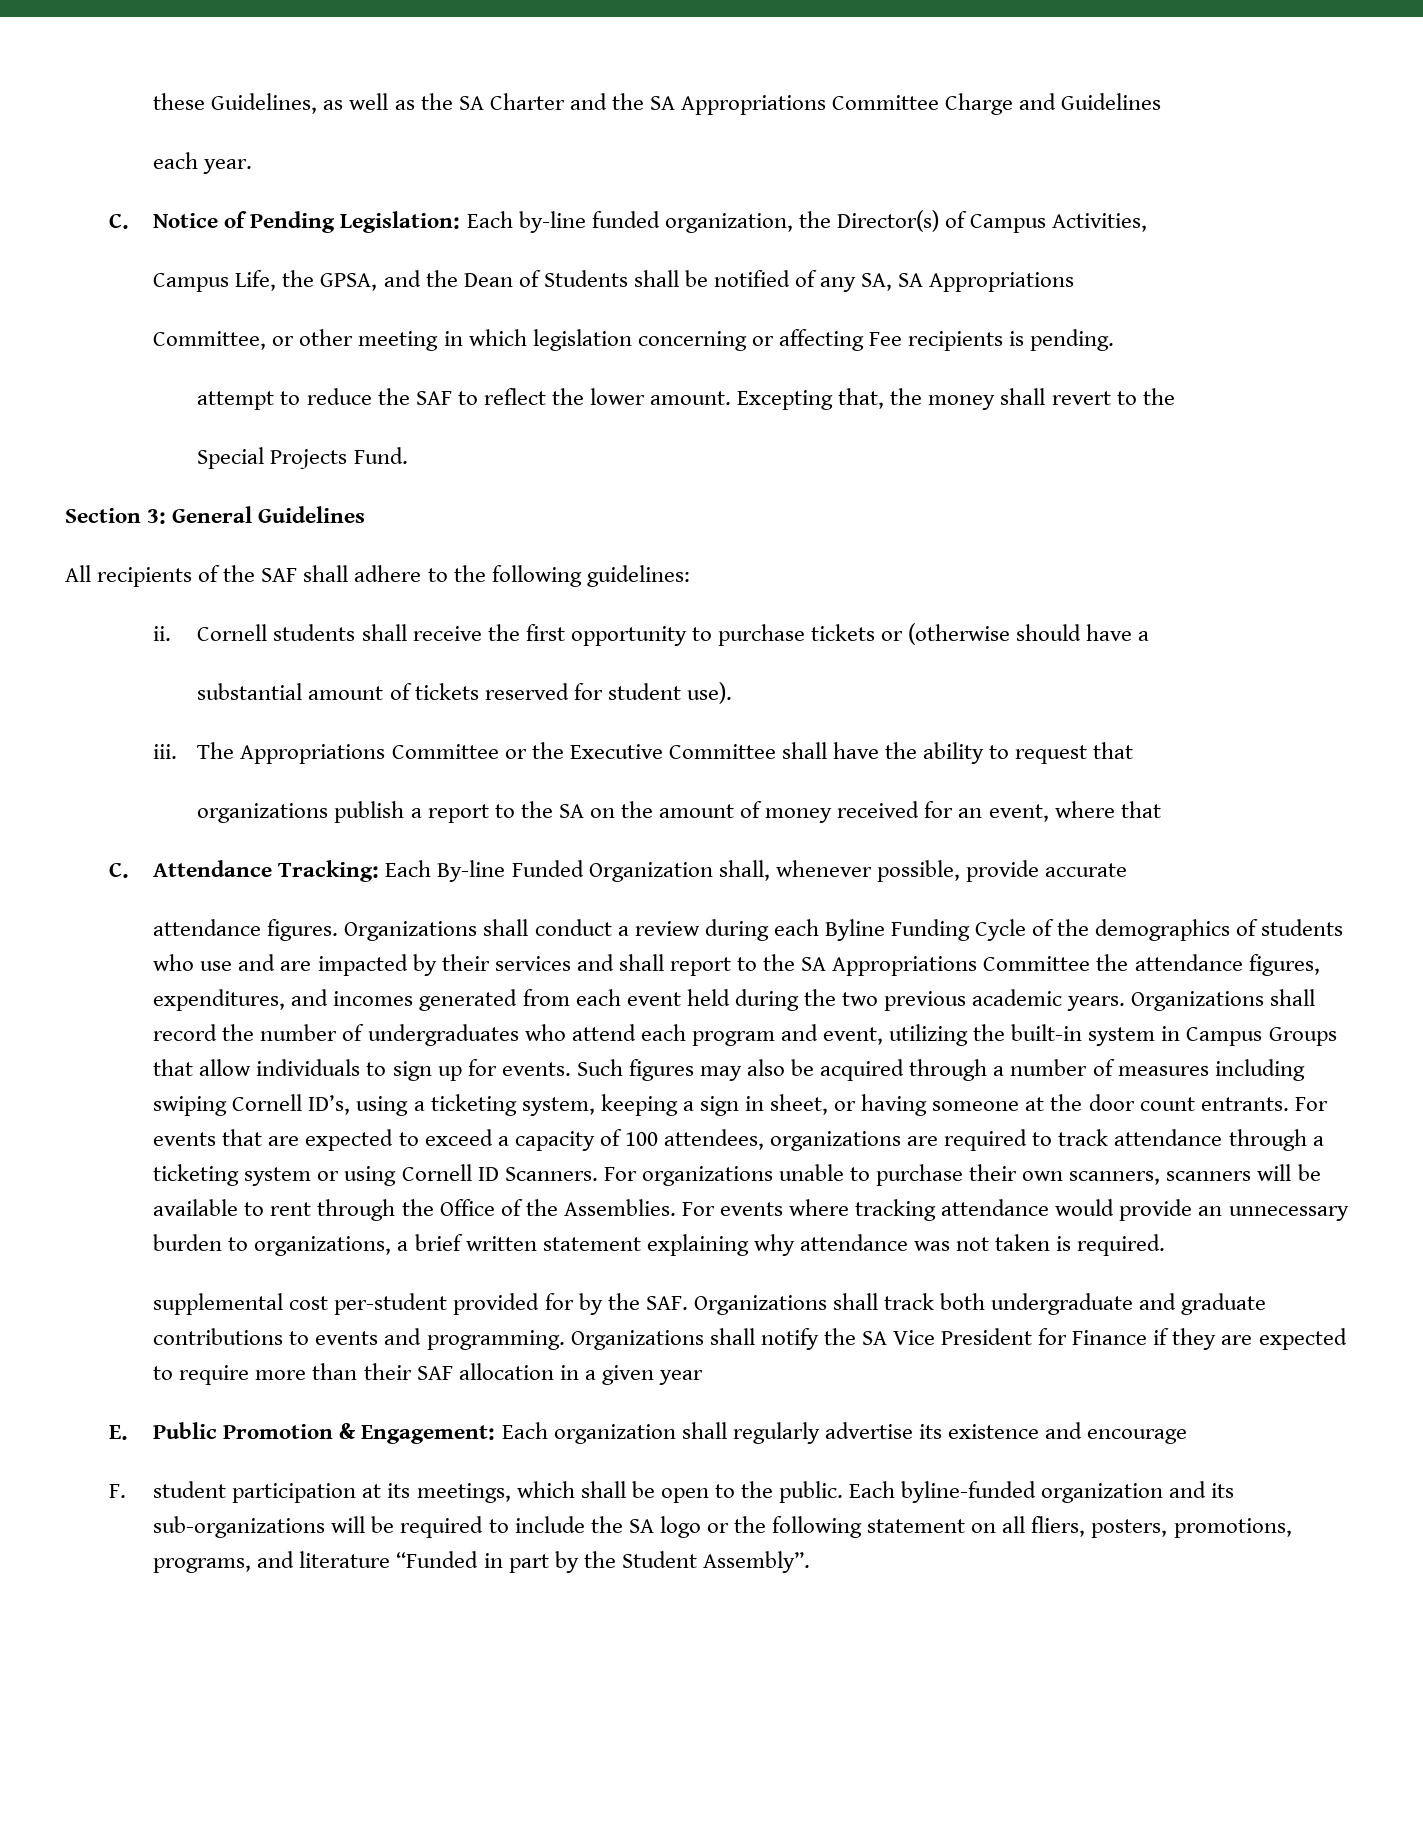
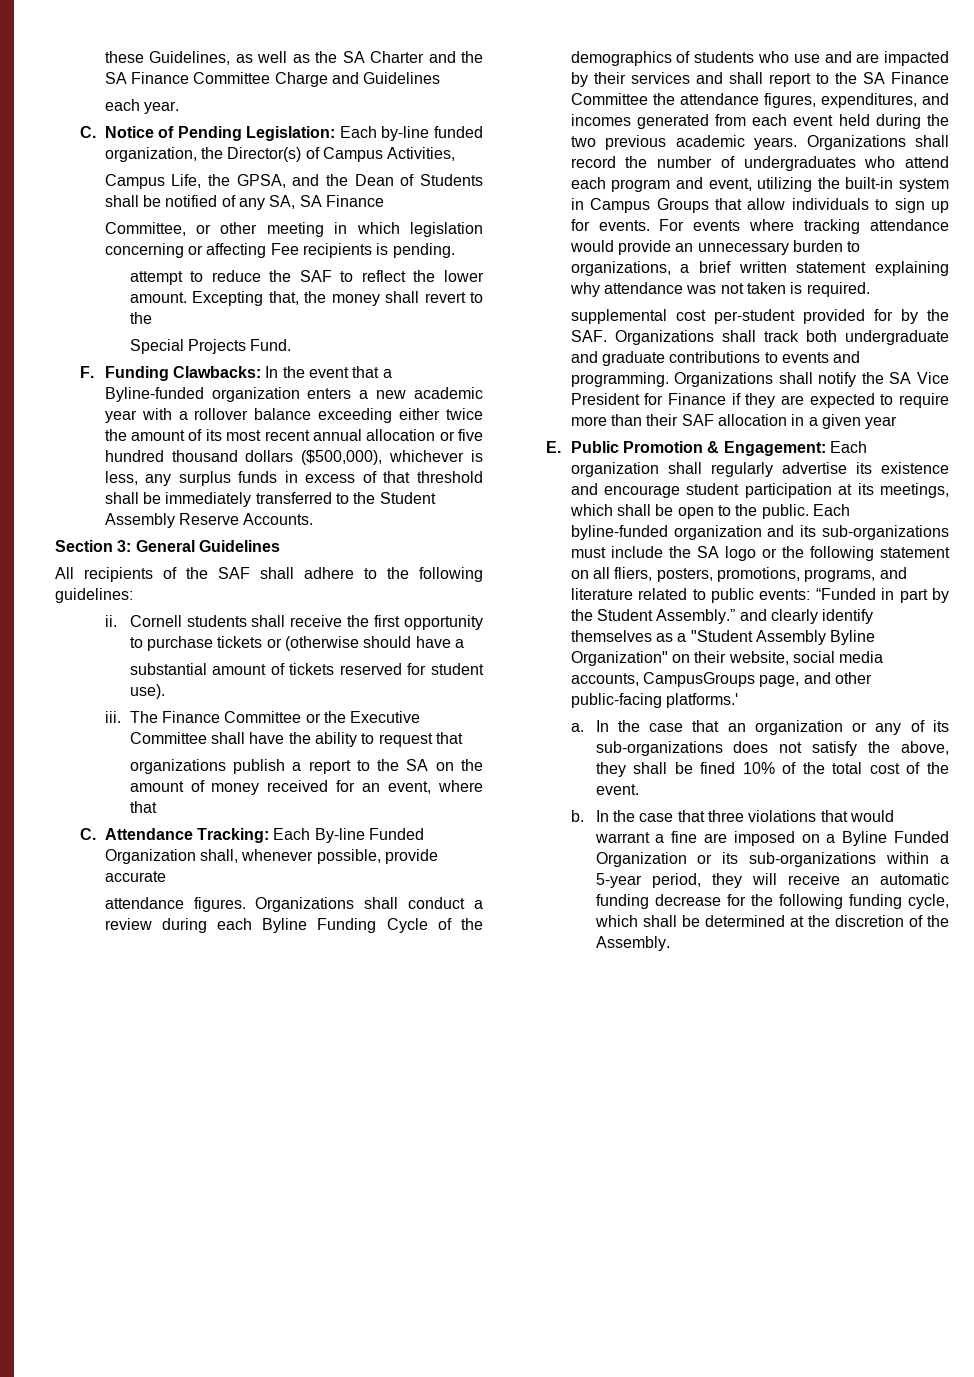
- these Guidelines, as well as the SA Charter and the SA Appropriations Committee Charge and Guidelines
+ these Guidelines, as well as the SA Charter and the SA Finance Committee Charge and Guidelines
- Campus Life, the GPSA, and the Dean of Students shall be notified of any SA, SA Appropriations
+ Campus Life, the GPSA, and the Dean of Students shall be notified of any SA, SA Finance
+ F. Funding Clawbacks: In the event that a Byline-funded organization enters a new academic year with a rollover balance exceeding either twice the amount of its most recent annual allocation or five hundred thousand dollars ($500,000), whichever is less, any surplus funds in excess of that threshold shall be immediately transferred to the Student Assembly Reserve Accounts.
- The Appropriations Committee or the Executive Committee shall have the ability to request that
+ The Finance Committee or the Executive Committee shall have the ability to request that
- Organizations shall conduct a review during each Byline Funding Cycle of the demographics of students who use and are impacted by their services and shall report to the SA Appropriations Committee the attendance figures, expenditures, and incomes generated from each event held during the two previous academic years.
+ Organizations shall conduct a review during each Byline Funding Cycle of the demographics of students who use and are impacted by their services and shall report to the SA Finance Committee the attendance figures, expenditures, and incomes generated from each event held during the two previous academic years.
- Such figures may also be acquired through a number of measures including swiping Cornell ID’s, using a ticketing system, keeping a sign in sheet, or having someone at the door count entrants. For events that are expected to exceed a capacity of 100 attendees, organizations are required to track attendance through a ticketing system or using Cornell ID Scanners. For organizations unable to purchase their own scanners, scanners will be available to rent through the Office of the Assemblies.
- E. Public Promotion & Engagement: Each organization shall regularly advertise its existence and encourage
- F. student participation at its meetings, which shall be open to the public.
+ E. Public Promotion & Engagement: Each organization shall regularly advertise its existence and encourage student participation at its meetings, which shall be open to the public.
- Each byline-funded organization and its sub-organizations will be required to include the SA logo or the following statement on all fliers, posters, promotions, programs, and literature “Funded in part by the Student Assembly”.
+ Each byline-funded organization and its sub-organizations must include the SA logo or the following statement on all fliers, posters, promotions, programs, and literature related to public events: “Funded in part by the Student Assembly.” and clearly identify themselves as a "Student Assembly Byline Organization" on their website, social media accounts, CampusGroups page, and other public-facing platforms.'
+ a. In the case that an organization or any of its sub-organizations does not satisfy the above, they shall be fined 10% of the total cost of the event.
+ b. In the case that three violations that would warrant a fine are imposed on a Byline Funded Organization or its sub-organizations within a 5-year period, they will receive an automatic funding decrease for the following funding cycle, which shall be determined at the discretion of the Assembly.

